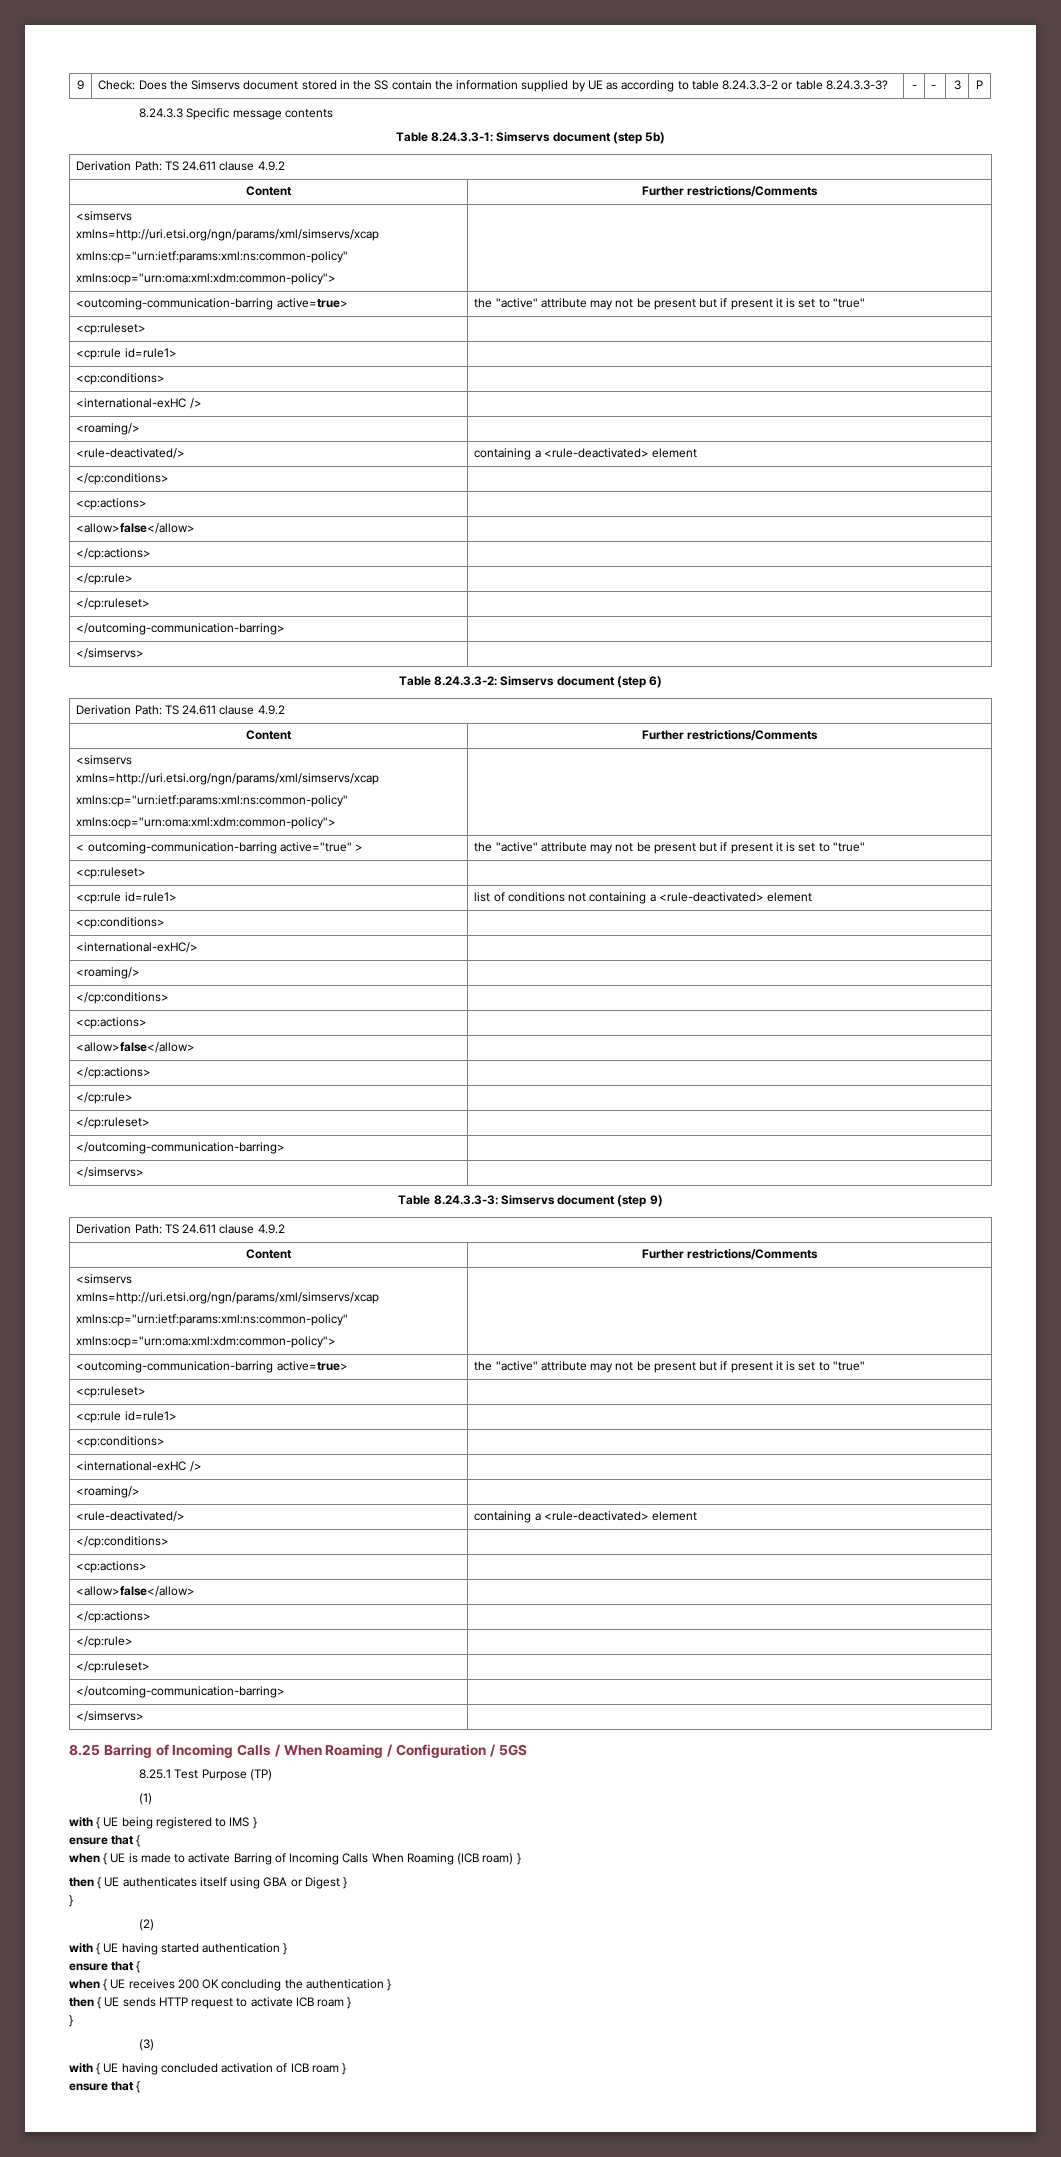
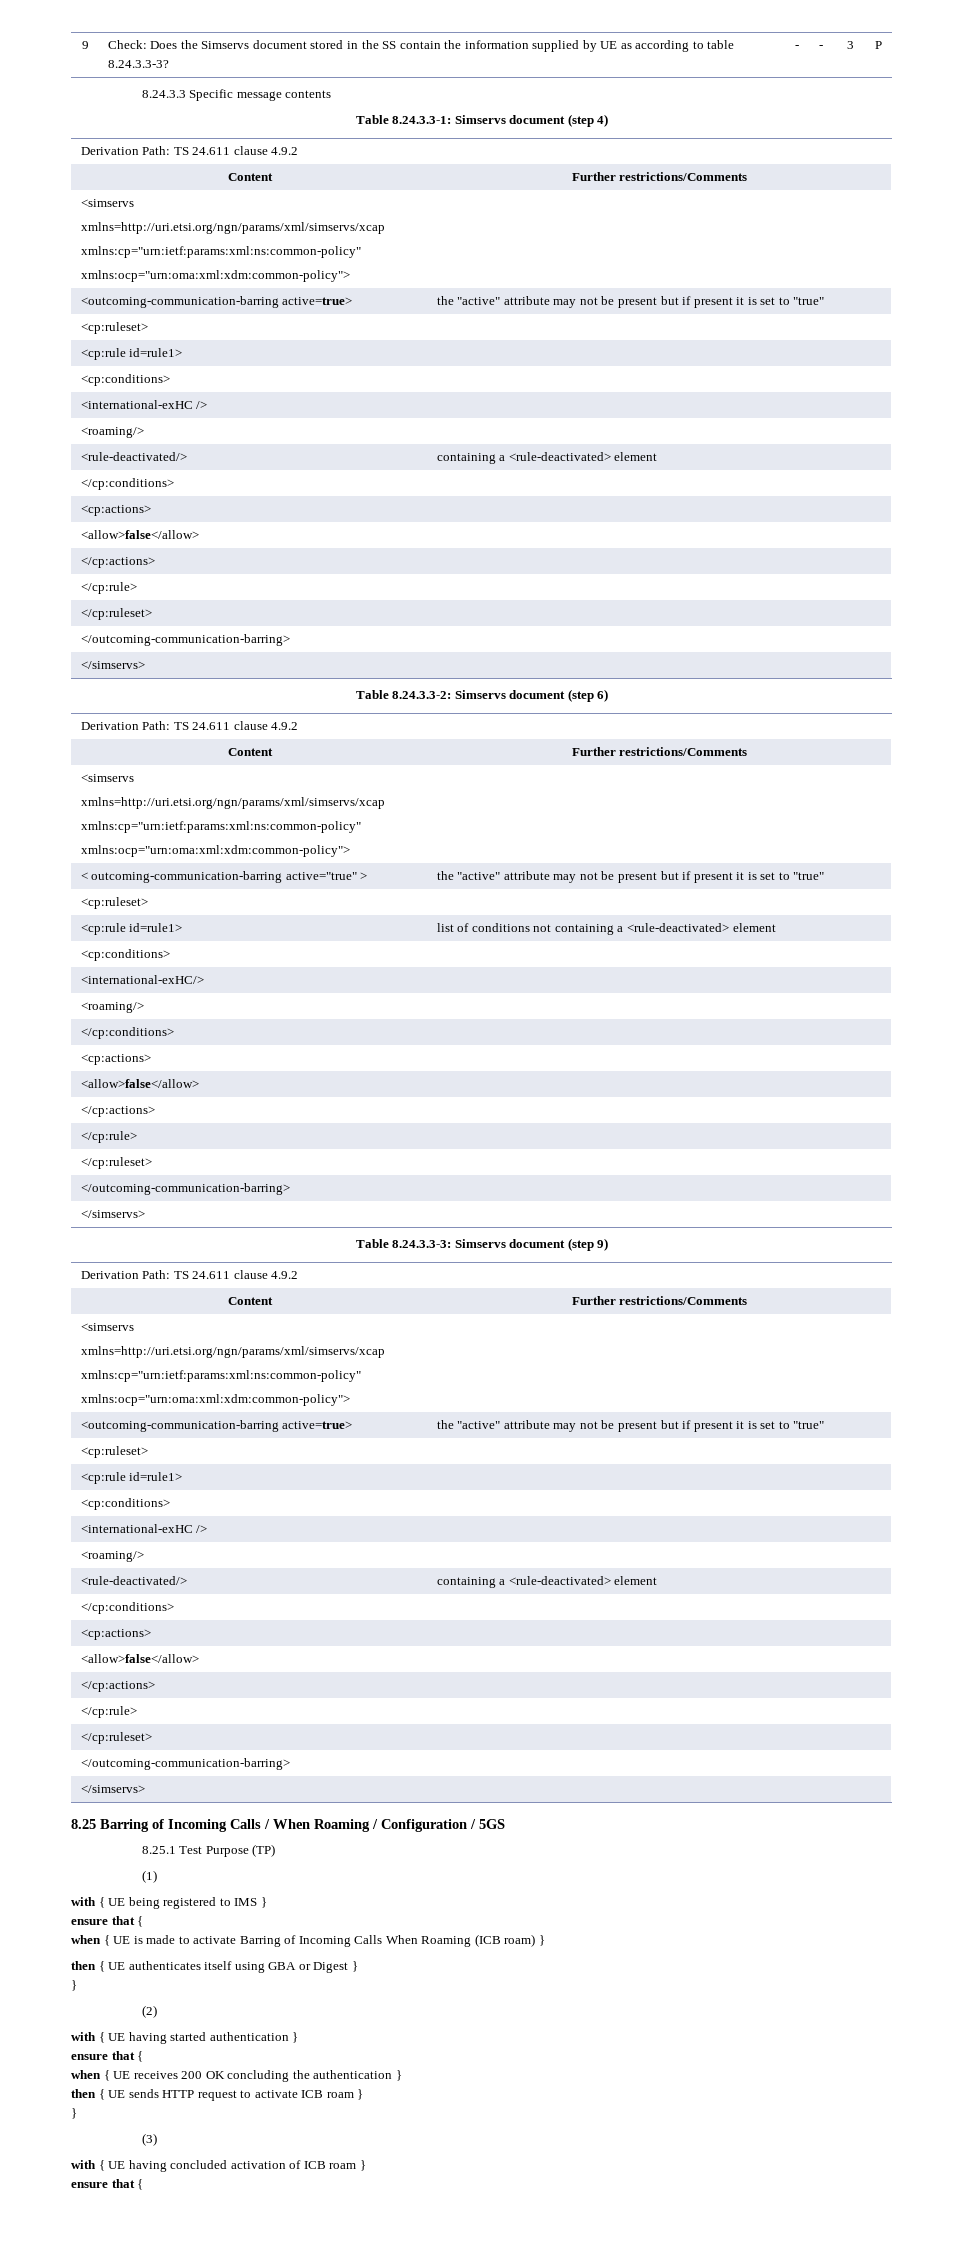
- 9 | Check: Does the Simservs document stored in the SS contain the information supplied by UE as according to table 8.24.3.3-2 or table 8.24.3.3-3? | - | - | 3 | P
+ 9 | Check: Does the Simservs document stored in the SS contain the information supplied by UE as according to table 8.24.3.3-3? | - | - | 3 | P
- Table 8.24.3.3-1: Simservs document (step 5b)
+ Table 8.24.3.3-1: Simservs document (step 4)

